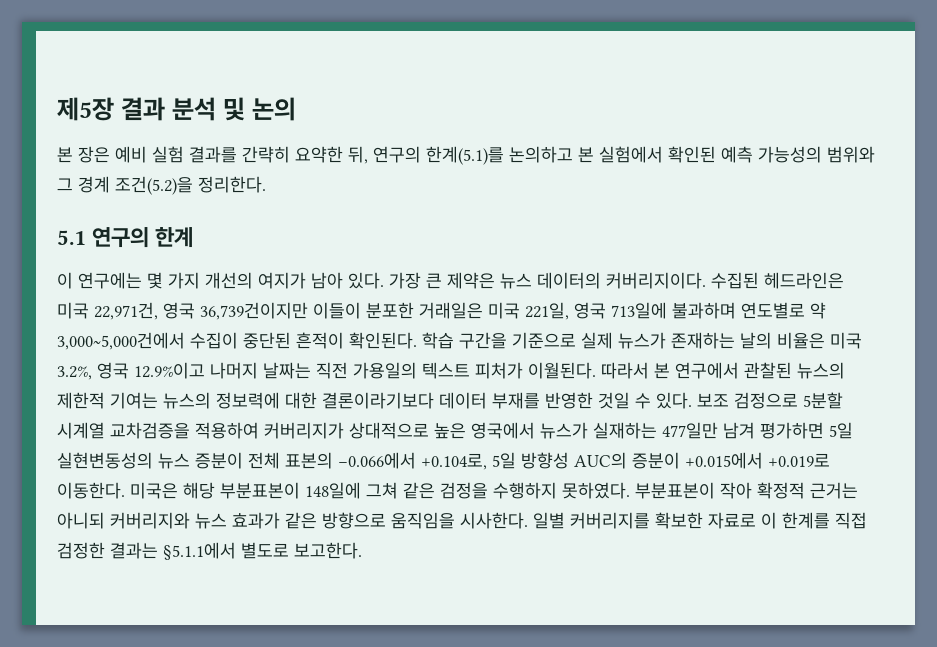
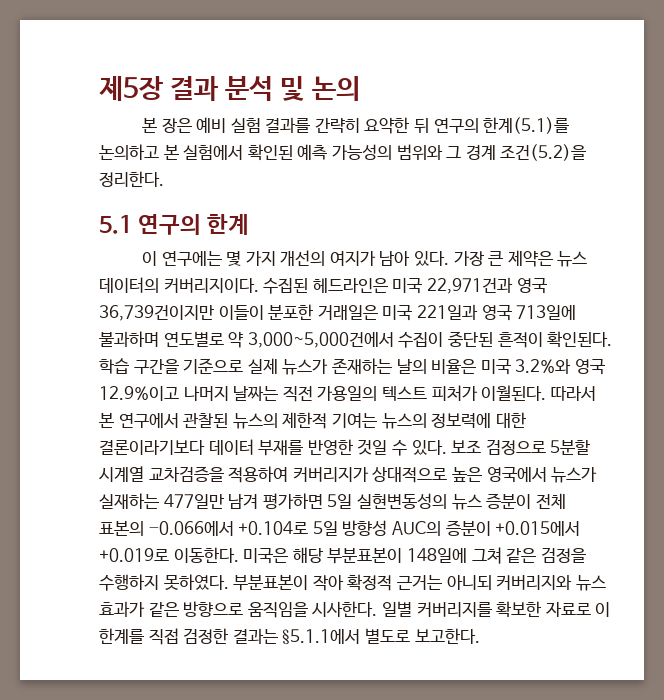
- 본 장은 예비 실험 결과를 간략히 요약한 뒤, 연구의 한계(5.1)를 논의하고 본 실험에서 확인된 예측 가능성의 범위와 그 경계 조건(5.2)을 정리한다.
+ 본 장은 예비 실험 결과를 간략히 요약한 뒤 연구의 한계(5.1)를 논의하고 본 실험에서 확인된 예측 가능성의 범위와 그 경계 조건(5.2)을 정리한다.
- 수집된 헤드라인은 미국 22,971건, 영국 36,739건이지만 이들이 분포한 거래일은 미국 221일, 영국 713일에 불과하며 연도별로 약 3,000~5,000건에서 수집이 중단된 흔적이 확인된다.
+ 수집된 헤드라인은 미국 22,971건과 영국 36,739건이지만 이들이 분포한 거래일은 미국 221일과 영국 713일에 불과하며 연도별로 약 3,000~5,000건에서 수집이 중단된 흔적이 확인된다.
- 학습 구간을 기준으로 실제 뉴스가 존재하는 날의 비율은 미국 3.2%, 영국 12.9%이고 나머지 날짜는 직전 가용일의 텍스트 피처가 이월된다.
+ 학습 구간을 기준으로 실제 뉴스가 존재하는 날의 비율은 미국 3.2%와 영국 12.9%이고 나머지 날짜는 직전 가용일의 텍스트 피처가 이월된다.
- 보조 검정으로 5분할 시계열 교차검증을 적용하여 커버리지가 상대적으로 높은 영국에서 뉴스가 실재하는 477일만 남겨 평가하면 5일 실현변동성의 뉴스 증분이 전체 표본의 −0.066에서 +0.104로, 5일 방향성 AUC의 증분이 +0.015에서 +0.019로 이동한다.
+ 보조 검정으로 5분할 시계열 교차검증을 적용하여 커버리지가 상대적으로 높은 영국에서 뉴스가 실재하는 477일만 남겨 평가하면 5일 실현변동성의 뉴스 증분이 전체 표본의 −0.066에서 +0.104로 5일 방향성 AUC의 증분이 +0.015에서 +0.019로 이동한다.

